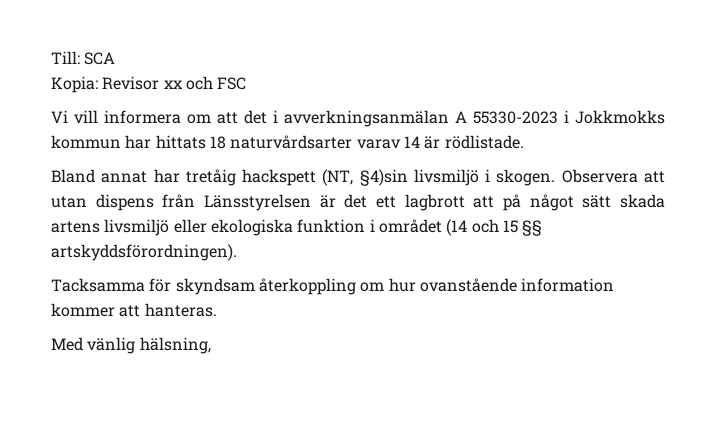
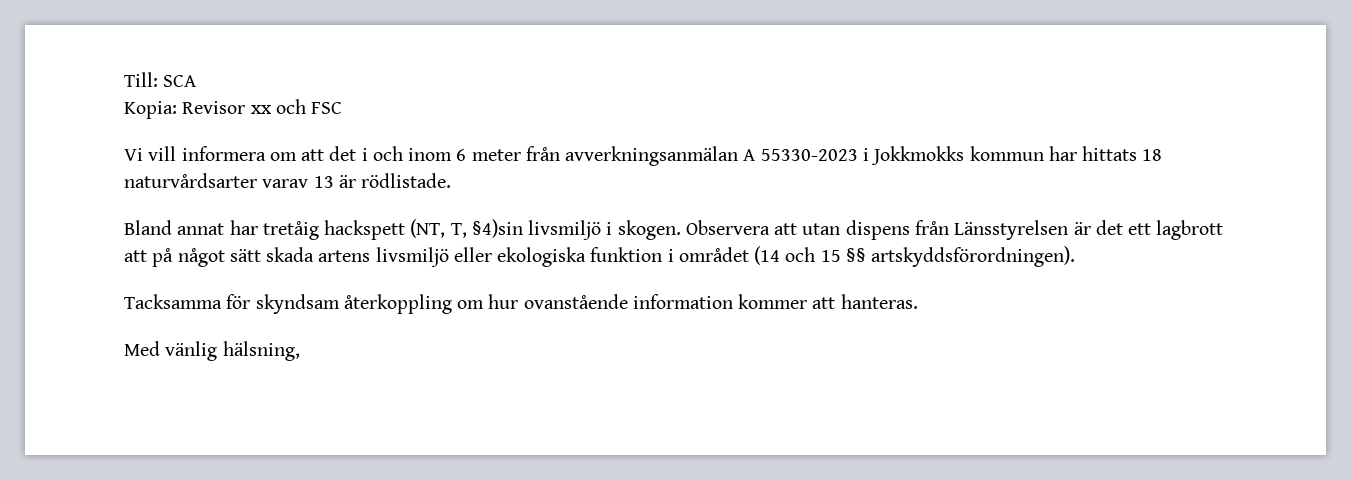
- Vi vill informera om att det i avverkningsanmälan A 55330-2023 i Jokkmokks kommun har hittats 18 naturvårdsarter varav 14 är rödlistade.
+ Vi vill informera om att det i och inom 6 meter från avverkningsanmälan A 55330-2023 i Jokkmokks kommun har hittats 18 naturvårdsarter varav 13 är rödlistade.
- Bland annat har tretåig hackspett (NT, §4)sin livsmiljö i skogen.
+ Bland annat har tretåig hackspett (NT, T, §4)sin livsmiljö i skogen.

